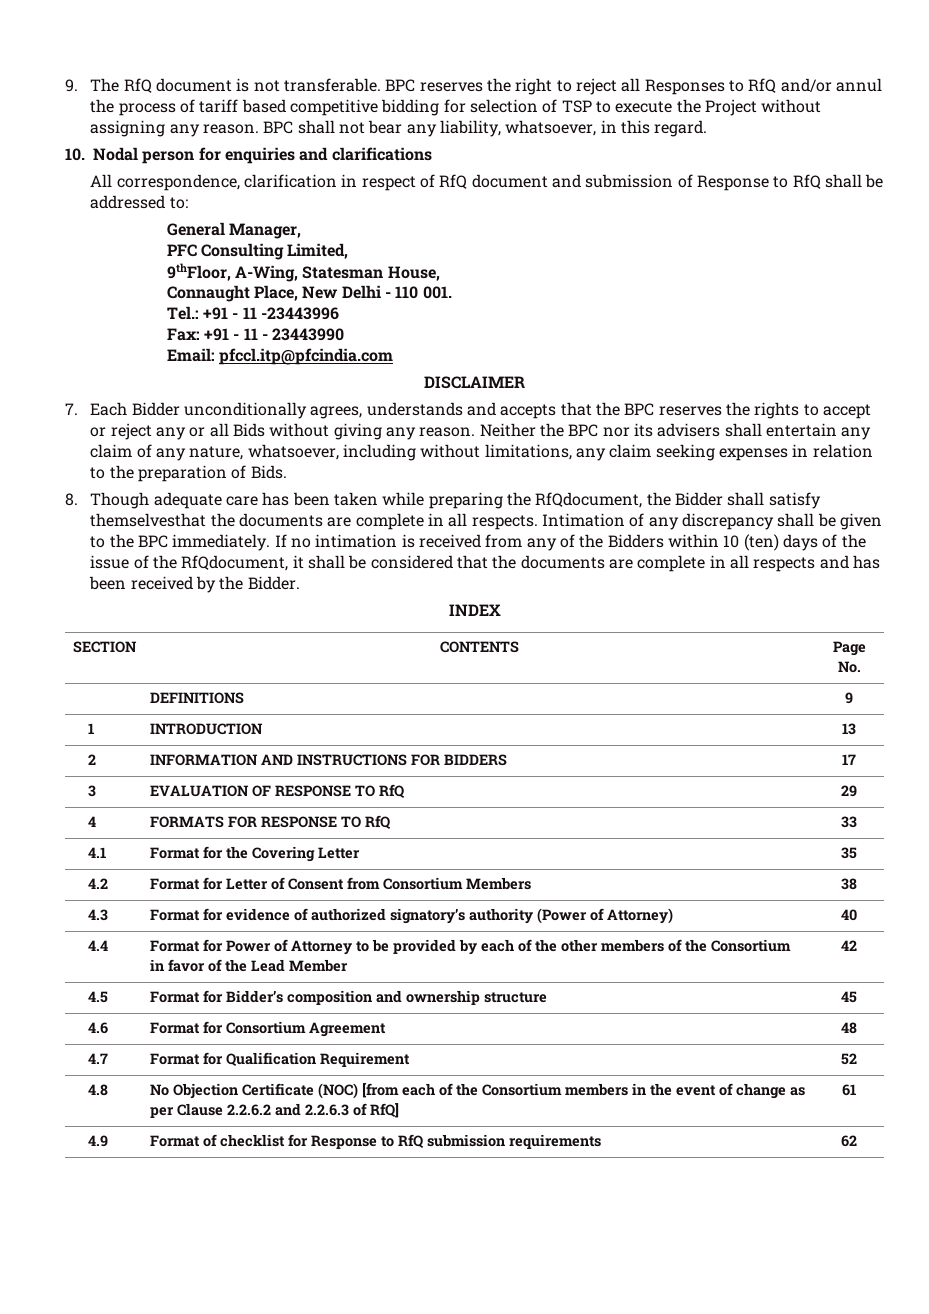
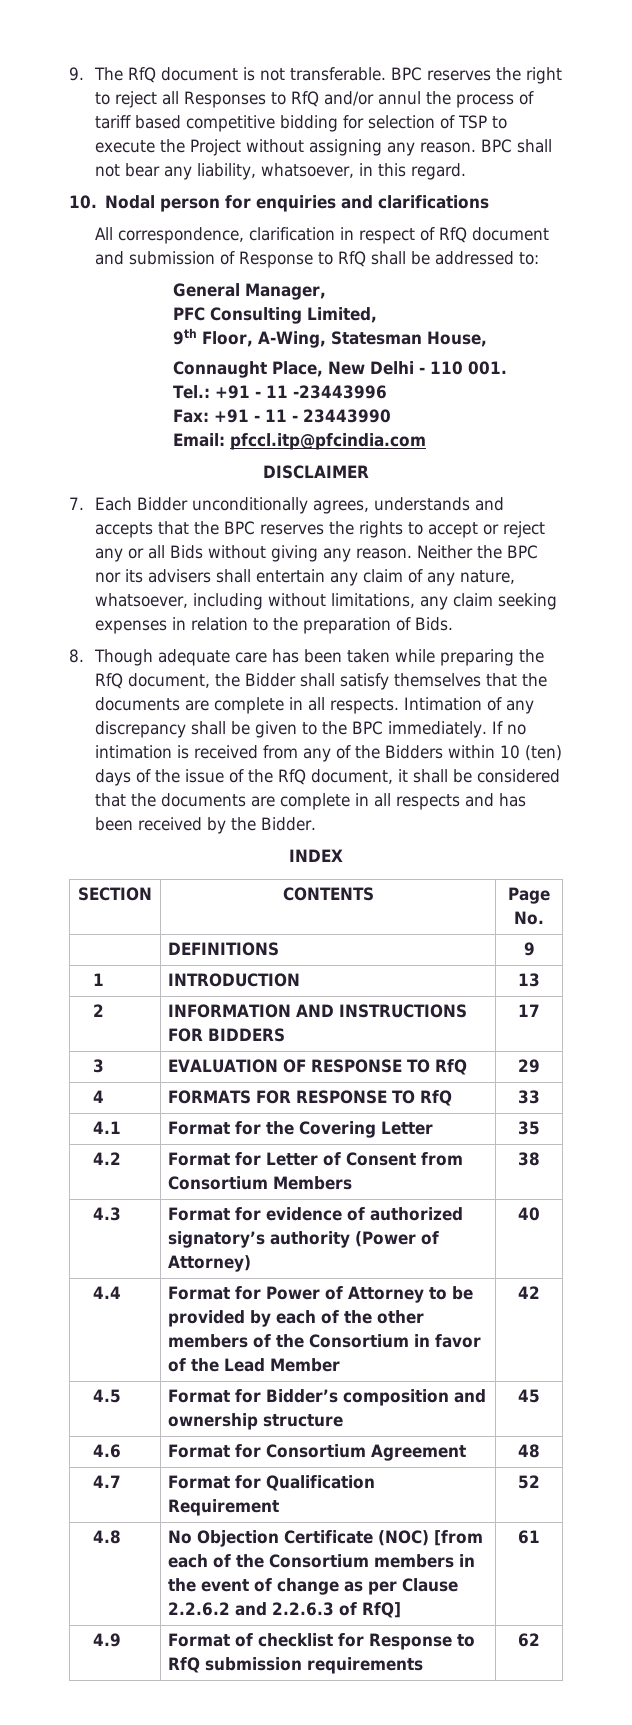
- 9thFloor, A-Wing, Statesman House,
+ 9th Floor, A-Wing, Statesman House,
- 8. Though adequate care has been taken while preparing the RfQdocument, the Bidder shall satisfy themselvesthat the documents are complete in all respects.
+ 8. Though adequate care has been taken while preparing the RfQ document, the Bidder shall satisfy themselves that the documents are complete in all respects.
- If no intimation is received from any of the Bidders within 10 (ten) days of the issue of the RfQdocument, it shall be considered that the documents are complete in all respects and has been received by the Bidder.
+ If no intimation is received from any of the Bidders within 10 (ten) days of the issue of the RfQ document, it shall be considered that the documents are complete in all respects and has been received by the Bidder.

